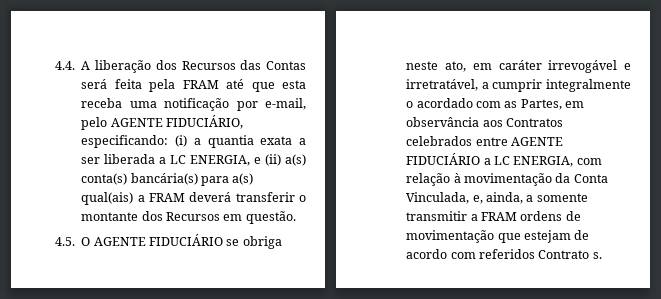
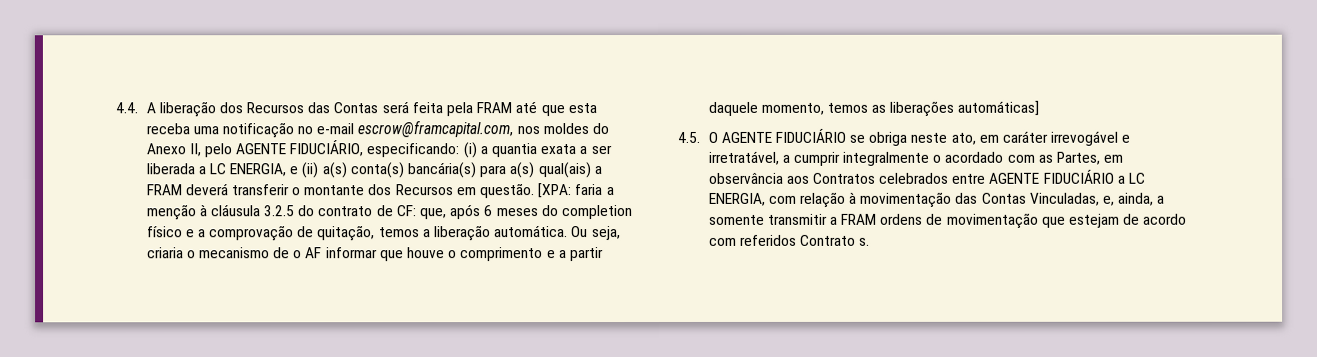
- 4.4. A liberação dos Recursos das Contas será feita pela FRAM até que esta receba uma notificação por e-mail, pelo AGENTE FIDUCIÁRIO, especificando: (i) a quantia exata a ser liberada a LC ENERGIA, e (ii) a(s) conta(s) bancária(s) para a(s) qual(ais) a FRAM deverá transferir o montante dos Recursos em questão.
+ 4.4. A liberação dos Recursos das Contas será feita pela FRAM até que esta receba uma notificação no e-mail escrow@framcapital.com, nos moldes do Anexo II, pelo AGENTE FIDUCIÁRIO, especificando: (i) a quantia exata a ser liberada a LC ENERGIA, e (ii) a(s) conta(s) bancária(s) para a(s) qual(ais) a FRAM deverá transferir o montante dos Recursos em questão. [XPA: faria a menção à cláusula 3.2.5 do contrato de CF: que, após 6 meses do completion físico e a comprovação de quitação, temos a liberação automática. Ou seja, criaria o mecanismo de o AF informar que houve o comprimento e a partir daquele momento, temos as liberações automáticas]
- 4.5. O AGENTE FIDUCIÁRIO se obriga neste ato, em caráter irrevogável e irretratável, a cumprir integralmente o acordado com as Partes, em observância aos Contratos celebrados entre AGENTE FIDUCIÁRIO a LC ENERGIA, com relação à movimentação da Conta Vinculada, e, ainda, a somente transmitir a FRAM ordens de movimentação que estejam de acordo com referidos Contrato s.
+ 4.5. O AGENTE FIDUCIÁRIO se obriga neste ato, em caráter irrevogável e irretratável, a cumprir integralmente o acordado com as Partes, em observância aos Contratos celebrados entre AGENTE FIDUCIÁRIO a LC ENERGIA, com relação à movimentação das Contas Vinculadas, e, ainda, a somente transmitir a FRAM ordens de movimentação que estejam de acordo com referidos Contrato s.

